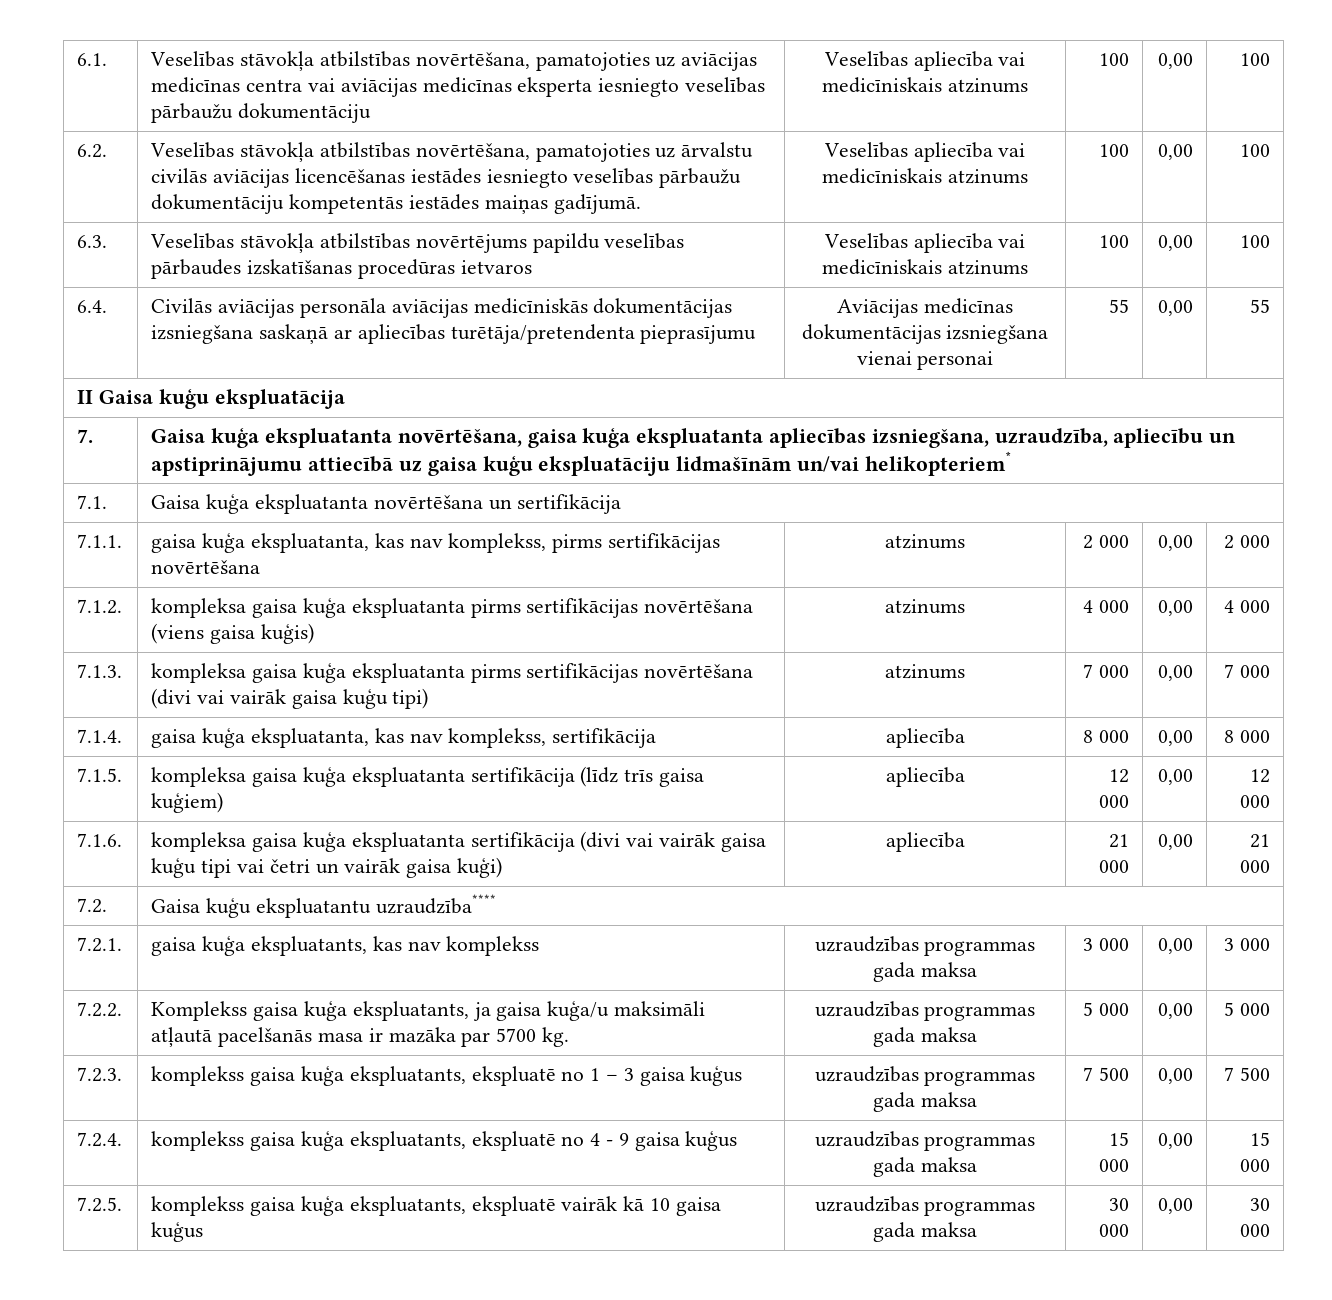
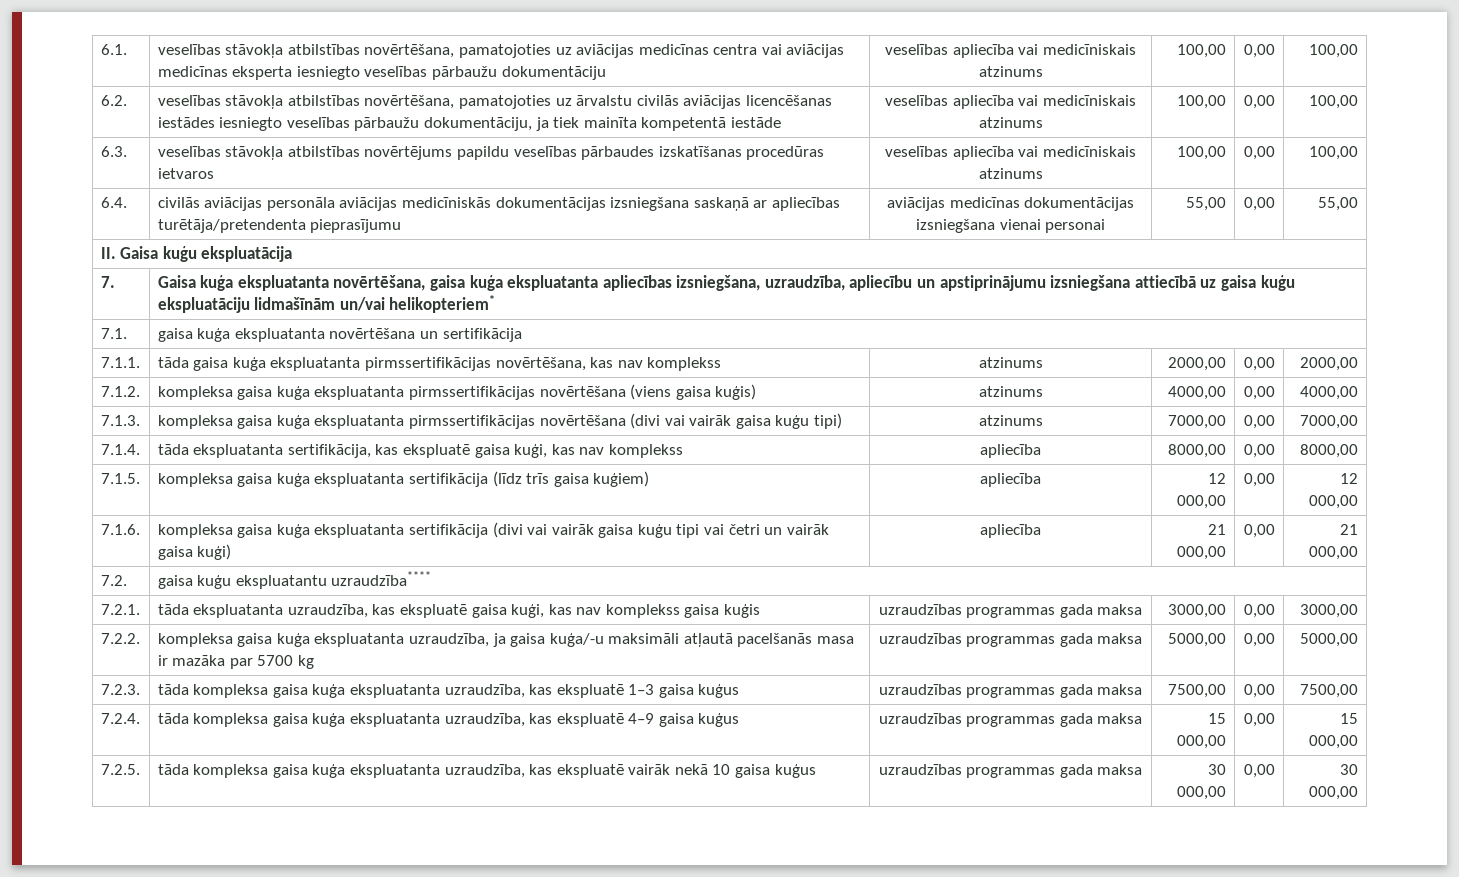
- 6.1. | Veselības stāvokļa atbilstības novērtēšana, pamatojoties uz aviācijas medicīnas centra vai aviācijas medicīnas eksperta iesniegto veselības pārbaužu dokumentāciju | Veselības apliecība vai medicīniskais atzinums | 100 | 0,00 | 100
+ 6.1. | veselības stāvokļa atbilstības novērtēšana, pamatojoties uz aviācijas medicīnas centra vai aviācijas medicīnas eksperta iesniegto veselības pārbaužu dokumentāciju | veselības apliecība vai medicīniskais atzinums | 100,00 | 0,00 | 100,00
- 6.2. | Veselības stāvokļa atbilstības novērtēšana, pamatojoties uz ārvalstu civilās aviācijas licencēšanas iestādes iesniegto veselības pārbaužu dokumentāciju kompetentās iestādes maiņas gadījumā. | Veselības apliecība vai medicīniskais atzinums | 100 | 0,00 | 100
+ 6.2. | veselības stāvokļa atbilstības novērtēšana, pamatojoties uz ārvalstu civilās aviācijas licencēšanas iestādes iesniegto veselības pārbaužu dokumentāciju, ja tiek mainīta kompetentā iestāde | veselības apliecība vai medicīniskais atzinums | 100,00 | 0,00 | 100,00
- 6.3. | Veselības stāvokļa atbilstības novērtējums papildu veselības pārbaudes izskatīšanas procedūras ietvaros | Veselības apliecība vai medicīniskais atzinums | 100 | 0,00 | 100
+ 6.3. | veselības stāvokļa atbilstības novērtējums papildu veselības pārbaudes izskatīšanas procedūras ietvaros | veselības apliecība vai medicīniskais atzinums | 100,00 | 0,00 | 100,00
- 6.4. | Civilās aviācijas personāla aviācijas medicīniskās dokumentācijas izsniegšana saskaņā ar apliecības turētāja/pretendenta pieprasījumu | Aviācijas medicīnas dokumentācijas izsniegšana vienai personai | 55 | 0,00 | 55
- II Gaisa kuģu ekspluatācija
+ 6.4. | civilās aviācijas personāla aviācijas medicīniskās dokumentācijas izsniegšana saskaņā ar apliecības turētāja/pretendenta pieprasījumu | aviācijas medicīnas dokumentācijas izsniegšana vienai personai | 55,00 | 0,00 | 55,00
+ II. Gaisa kuģu ekspluatācija
- 7. | Gaisa kuģa ekspluatanta novērtēšana, gaisa kuģa ekspluatanta apliecības izsniegšana, uzraudzība, apliecību un apstiprinājumu attiecībā uz gaisa kuģu ekspluatāciju lidmašīnām un/vai helikopteriem*
+ 7. | Gaisa kuģa ekspluatanta novērtēšana, gaisa kuģa ekspluatanta apliecības izsniegšana, uzraudzība, apliecību un apstiprinājumu izsniegšana attiecībā uz gaisa kuģu ekspluatāciju lidmašīnām un/vai helikopteriem*
- 7.1. | Gaisa kuģa ekspluatanta novērtēšana un sertifikācija
+ 7.1. | gaisa kuģa ekspluatanta novērtēšana un sertifikācija
- 7.1.1. | gaisa kuģa ekspluatanta, kas nav komplekss, pirms sertifikācijas novērtēšana | atzinums | 2 000 | 0,00 | 2 000
+ 7.1.1. | tāda gaisa kuģa ekspluatanta pirmssertifikācijas novērtēšana, kas nav komplekss | atzinums | 2000,00 | 0,00 | 2000,00
- 7.1.2. | kompleksa gaisa kuģa ekspluatanta pirms sertifikācijas novērtēšana (viens gaisa kuģis) | atzinums | 4 000 | 0,00 | 4 000
+ 7.1.2. | kompleksa gaisa kuģa ekspluatanta pirmssertifikācijas novērtēšana (viens gaisa kuģis) | atzinums | 4000,00 | 0,00 | 4000,00
- 7.1.3. | kompleksa gaisa kuģa ekspluatanta pirms sertifikācijas novērtēšana (divi vai vairāk gaisa kuģu tipi) | atzinums | 7 000 | 0,00 | 7 000
+ 7.1.3. | kompleksa gaisa kuģa ekspluatanta pirmssertifikācijas novērtēšana (divi vai vairāk gaisa kuģu tipi) | atzinums | 7000,00 | 0,00 | 7000,00
- 7.1.4. | gaisa kuģa ekspluatanta, kas nav komplekss, sertifikācija | apliecība | 8 000 | 0,00 | 8 000
+ 7.1.4. | tāda ekspluatanta sertifikācija, kas ekspluatē gaisa kuģi, kas nav komplekss | apliecība | 8000,00 | 0,00 | 8000,00
- 7.1.5. | kompleksa gaisa kuģa ekspluatanta sertifikācija (līdz trīs gaisa kuģiem) | apliecība | 12 000 | 0,00 | 12 000
+ 7.1.5. | kompleksa gaisa kuģa ekspluatanta sertifikācija (līdz trīs gaisa kuģiem) | apliecība | 12 000,00 | 0,00 | 12 000,00
- 7.1.6. | kompleksa gaisa kuģa ekspluatanta sertifikācija (divi vai vairāk gaisa kuģu tipi vai četri un vairāk gaisa kuģi) | apliecība | 21 000 | 0,00 | 21 000
+ 7.1.6. | kompleksa gaisa kuģa ekspluatanta sertifikācija (divi vai vairāk gaisa kuģu tipi vai četri un vairāk gaisa kuģi) | apliecība | 21 000,00 | 0,00 | 21 000,00
- 7.2. | Gaisa kuģu ekspluatantu uzraudzība****
+ 7.2. | gaisa kuģu ekspluatantu uzraudzība****
- 7.2.1. | gaisa kuģa ekspluatants, kas nav komplekss | uzraudzības programmas gada maksa | 3 000 | 0,00 | 3 000
+ 7.2.1. | tāda ekspluatanta uzraudzība, kas ekspluatē gaisa kuģi, kas nav komplekss gaisa kuģis | uzraudzības programmas gada maksa | 3000,00 | 0,00 | 3000,00
- 7.2.2. | Komplekss gaisa kuģa ekspluatants, ja gaisa kuģa/u maksimāli atļautā pacelšanās masa ir mazāka par 5700 kg. | uzraudzības programmas gada maksa | 5 000 | 0,00 | 5 000
+ 7.2.2. | kompleksa gaisa kuģa ekspluatanta uzraudzība, ja gaisa kuģa/-u maksimāli atļautā pacelšanās masa ir mazāka par 5700 kg | uzraudzības programmas gada maksa | 5000,00 | 0,00 | 5000,00
- 7.2.3. | komplekss gaisa kuģa ekspluatants, ekspluatē no 1 – 3 gaisa kuģus | uzraudzības programmas gada maksa | 7 500 | 0,00 | 7 500
+ 7.2.3. | tāda kompleksa gaisa kuģa ekspluatanta uzraudzība, kas ekspluatē 1–3 gaisa kuģus | uzraudzības programmas gada maksa | 7500,00 | 0,00 | 7500,00
- 7.2.4. | komplekss gaisa kuģa ekspluatants, ekspluatē no 4 - 9 gaisa kuģus | uzraudzības programmas gada maksa | 15 000 | 0,00 | 15 000
+ 7.2.4. | tāda kompleksa gaisa kuģa ekspluatanta uzraudzība, kas ekspluatē 4–9 gaisa kuģus | uzraudzības programmas gada maksa | 15 000,00 | 0,00 | 15 000,00
- 7.2.5. | komplekss gaisa kuģa ekspluatants, ekspluatē vairāk kā 10 gaisa kuģus | uzraudzības programmas gada maksa | 30 000 | 0,00 | 30 000
+ 7.2.5. | tāda kompleksa gaisa kuģa ekspluatanta uzraudzība, kas ekspluatē vairāk nekā 10 gaisa kuģus | uzraudzības programmas gada maksa | 30 000,00 | 0,00 | 30 000,00

